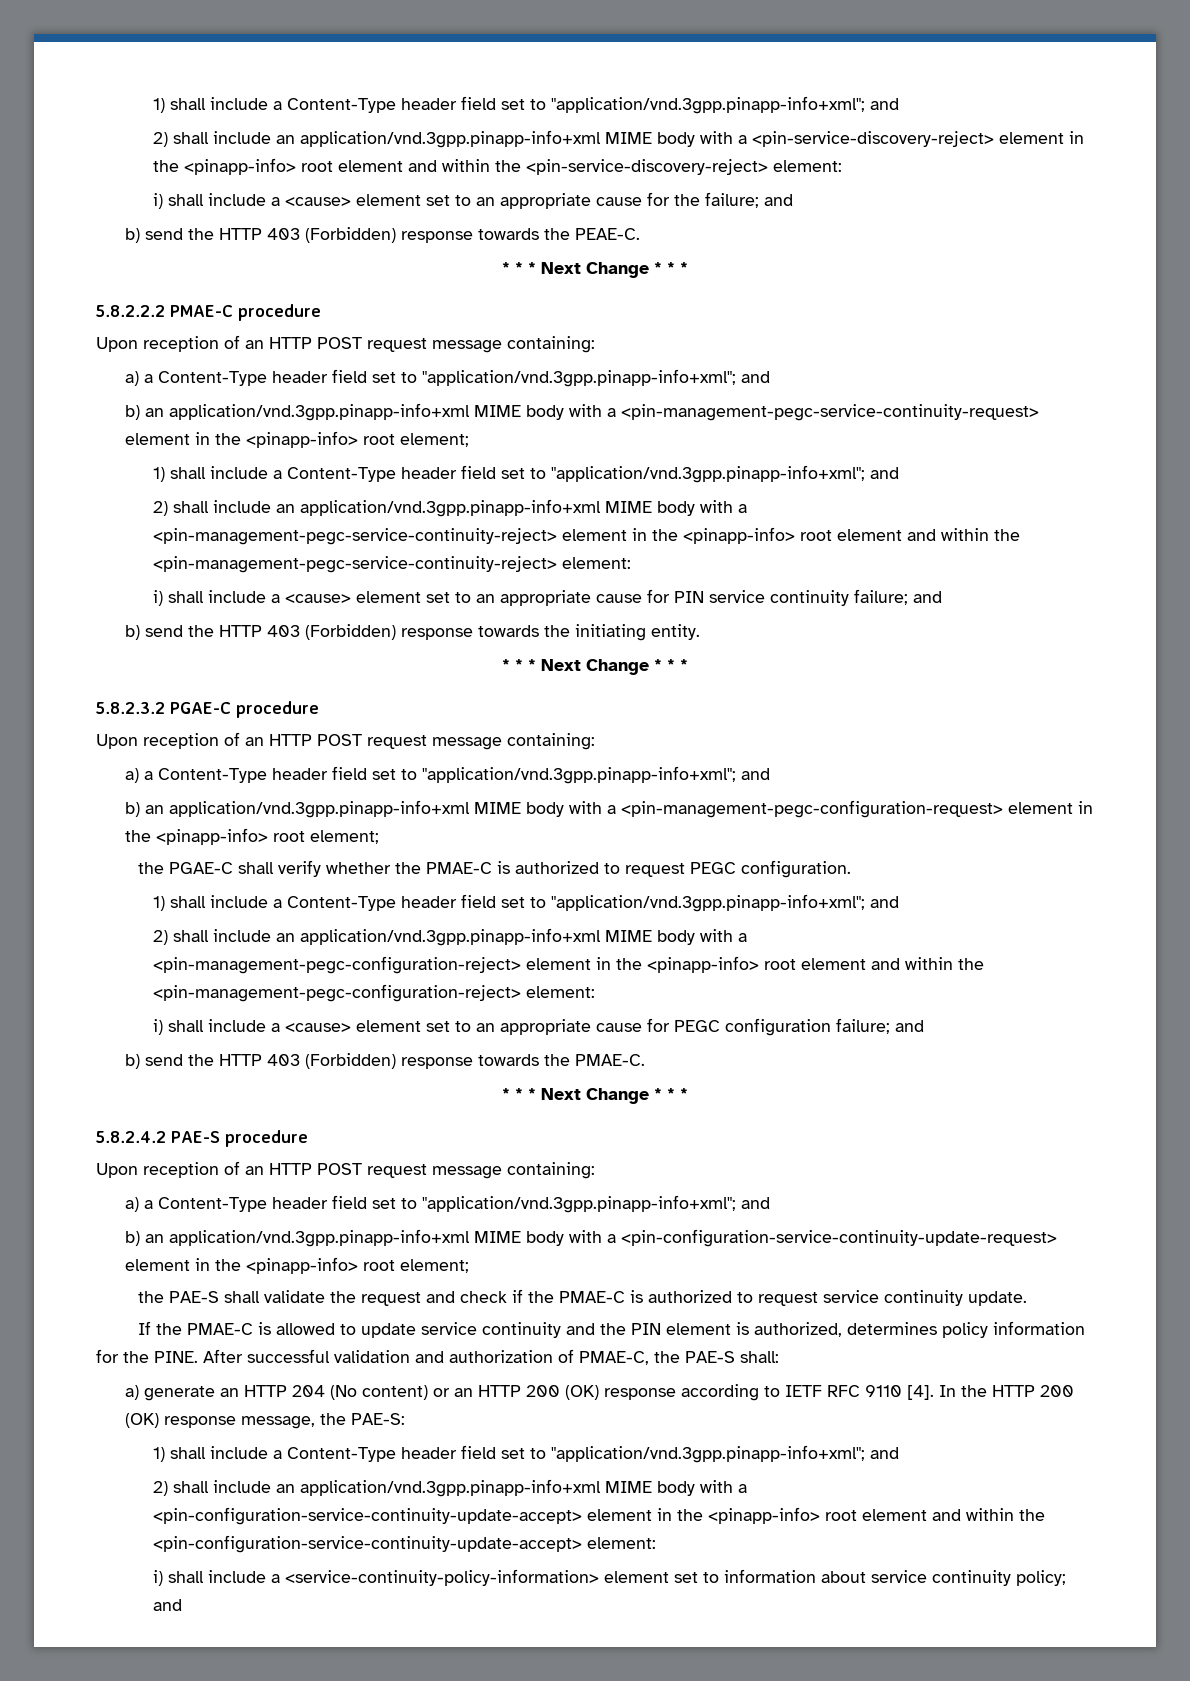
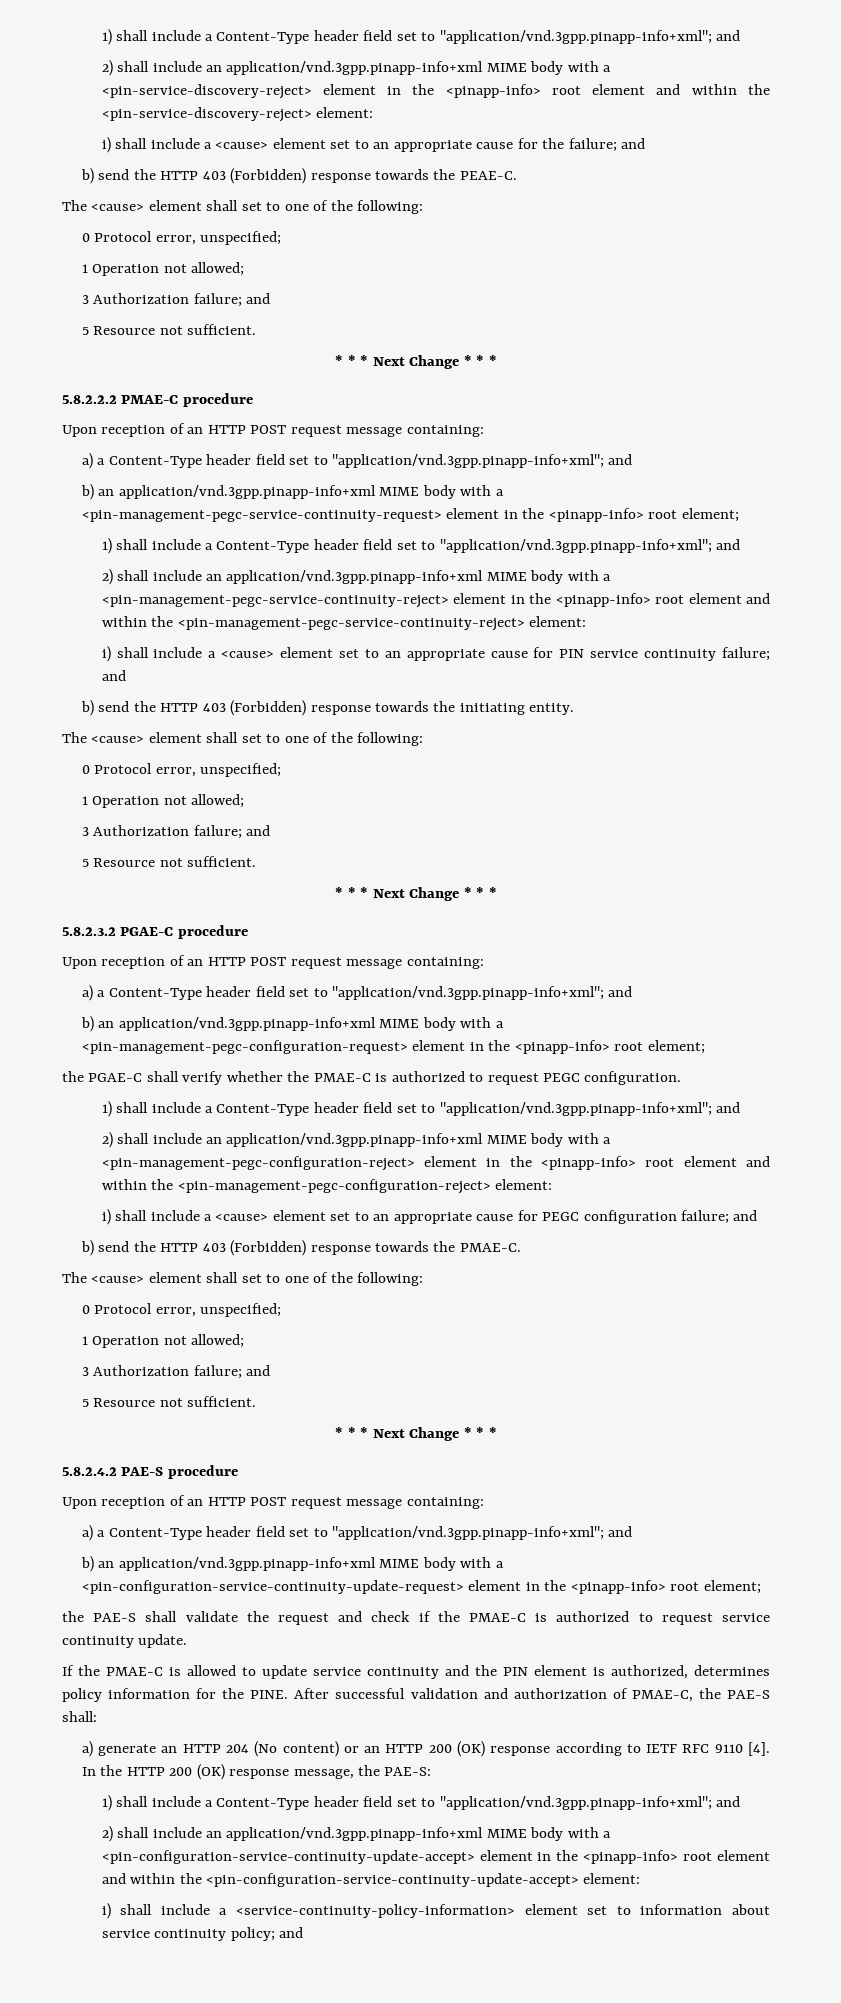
  b) send the HTTP 403 (Forbidden) response towards the PEAE-C.
+ The <cause> element shall set to one of the following:
+ 0 Protocol error, unspecified;
+ 1 Operation not allowed;
+ 3 Authorization failure; and
+ 5 Resource not sufficient.
  b) send the HTTP 403 (Forbidden) response towards the initiating entity.
+ The <cause> element shall set to one of the following:
+ 0 Protocol error, unspecified;
+ 1 Operation not allowed;
+ 3 Authorization failure; and
+ 5 Resource not sufficient.
  b) send the HTTP 403 (Forbidden) response towards the PMAE-C.
+ The <cause> element shall set to one of the following:
+ 0 Protocol error, unspecified;
+ 1 Operation not allowed;
+ 3 Authorization failure; and
+ 5 Resource not sufficient.

